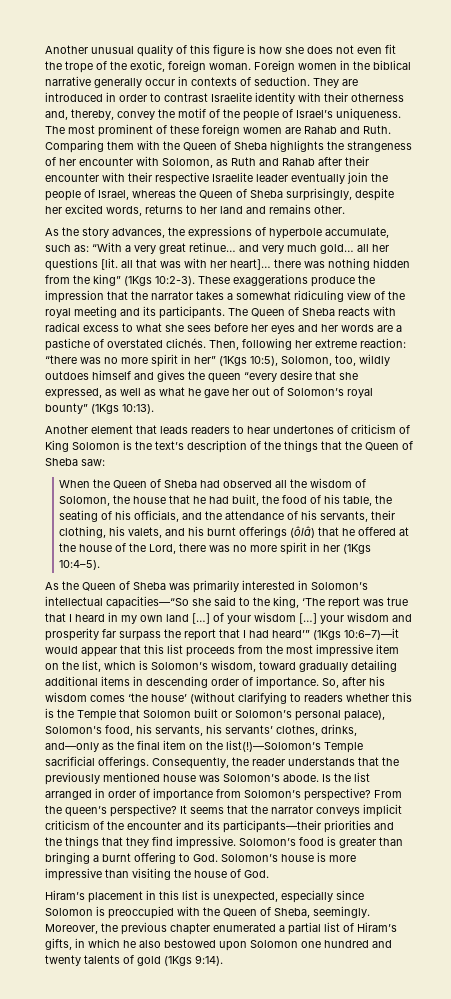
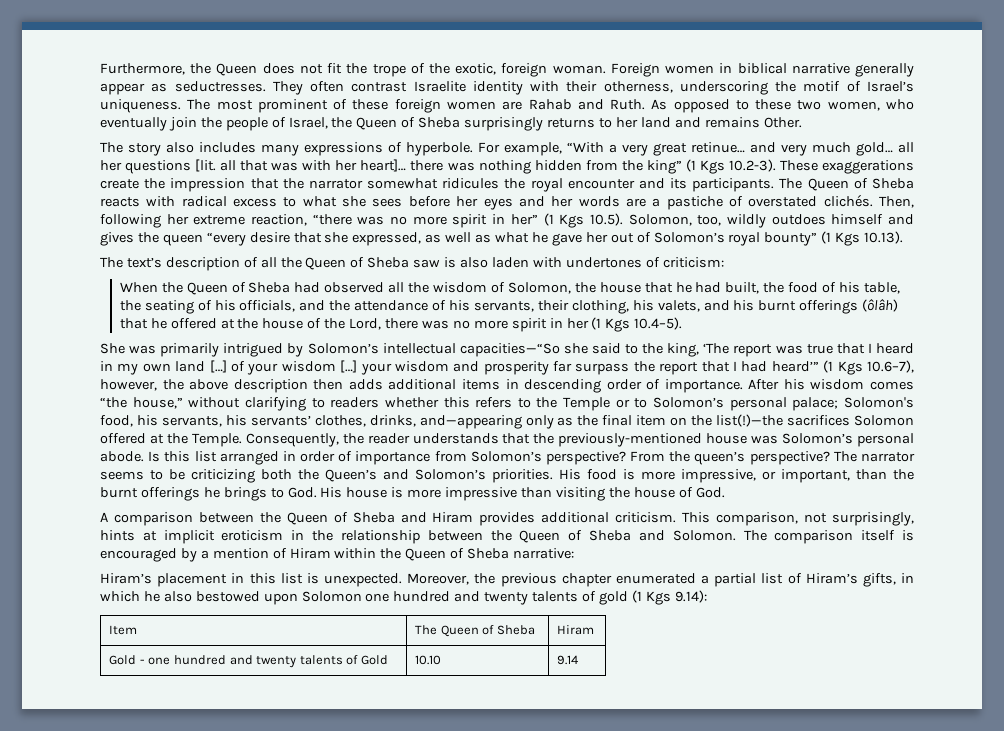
- Another unusual quality of this figure is how she does not even fit the trope of the exotic, foreign woman.
+ Furthermore, the Queen does not fit the trope of the exotic, foreign woman.
- Foreign women in the biblical narrative generally occur in contexts of seduction. They are introduced in order to contrast Israelite identity with their otherness and, thereby, convey the motif of the people of Israel’s uniqueness.
+ Foreign women in biblical narrative generally appear as seductresses. They often contrast Israelite identity with their otherness, underscoring the motif of Israel’s uniqueness.
- Comparing them with the Queen of Sheba highlights the strangeness of her encounter with Solomon, as Ruth and Rahab after their encounter with their respective Israelite leader eventually join the people of Israel, whereas the Queen of Sheba surprisingly, despite her excited words, returns to her land and remains other.
- As the story advances, the expressions of hyperbole accumulate, such as: “With a very great retinue… and very much gold… all her questions [lit. all that was with her heart]… there was nothing hidden from the king” (1Kgs 10:2-3). These exaggerations produce the impression that the narrator takes a somewhat ridiculing view of the royal meeting and its participants.
+ As opposed to these two women, who eventually join the people of Israel, the Queen of Sheba surprisingly returns to her land and remains Other.
+ The story also includes many expressions of hyperbole. For example, “With a very great retinue… and very much gold… all her questions [lit. all that was with her heart]… there was nothing hidden from the king” (1 Kgs 10.2-3). These exaggerations create the impression that the narrator somewhat ridicules the royal encounter and its participants.
- Then, following her extreme reaction: “there was no more spirit in her” (1Kgs 10:5), Solomon, too, wildly outdoes himself and gives the queen “every desire that she expressed, as well as what he gave her out of Solomon’s royal bounty” (1Kgs 10:13).
- Another element that leads readers to hear undertones of criticism of King Solomon is the text’s description of the things that the Queen of Sheba saw:
+ Then, following her extreme reaction, “there was no more spirit in her” (1 Kgs 10.5). Solomon, too, wildly outdoes himself and gives the queen “every desire that she expressed, as well as what he gave her out of Solomon’s royal bounty” (1 Kgs 10.13).
+ The text’s description of all the Queen of Sheba saw is also laden with undertones of criticism:
- When the Queen of Sheba had observed all the wisdom of Solomon, the house that he had built, the food of his table, the seating of his officials, and the attendance of his servants, their clothing, his valets, and his burnt offerings (ôlâ) that he offered at the house of the Lord, there was no more spirit in her (1Kgs 10:4–5).
- As the Queen of Sheba was primarily interested in Solomon’s intellectual capacities—“So she said to the king, ‘The report was true that I heard in my own land […] of your wisdom […] your wisdom and prosperity far surpass the report that I had heard’” (1Kgs 10:6–7)—it would appear that this list proceeds from the most impressive item on the list, which is Solomon’s wisdom, toward gradually detailing additional items in descending order of importance.
+ When the Queen of Sheba had observed all the wisdom of Solomon, the house that he had built, the food of his table, the seating of his officials, and the attendance of his servants, their clothing, his valets, and his burnt offerings (ôlâh) that he offered at the house of the Lord, there was no more spirit in her (1 Kgs 10.4–5).
+ She was primarily intrigued by Solomon’s intellectual capacities—“So she said to the king, ‘The report was true that I heard in my own land […] of your wisdom […] your wisdom and prosperity far surpass the report that I had heard’” (1 Kgs 10.6–7), however, the above description then adds additional items in descending order of importance.
- So, after his wisdom comes ‘the house’ (without clarifying to readers whether this is the Temple that Solomon built or Solomon’s personal palace), Solomon's food, his servants, his servants’ clothes, drinks, and—only as the final item on the list(!)—Solomon’s Temple sacrificial offerings.
+ After his wisdom comes “the house,” without clarifying to readers whether this refers to the Temple or to Solomon’s personal palace; Solomon's food, his servants, his servants’ clothes, drinks, and—appearing only as the final item on the list(!)—the sacrifices Solomon offered at the Temple.
- Consequently, the reader understands that the previously mentioned house was Solomon’s abode.
+ Consequently, the reader understands that the previously-mentioned house was Solomon’s personal abode.
- Is the list arranged in order of importance from Solomon’s perspective?
+ Is this list arranged in order of importance from Solomon’s perspective?
- It seems that the narrator conveys implicit criticism of the encounter and its participants—their priorities and the things that they find impressive. Solomon’s food is greater than bringing a burnt offering to God. Solomon’s house is more impressive than visiting the house of God.
+ The narrator seems to be criticizing both the Queen’s and Solomon’s priorities. His food is more impressive, or important, than the burnt offerings he brings to God. His house is more impressive than visiting the house of God.
+ A comparison between the Queen of Sheba and Hiram provides additional criticism. This comparison, not surprisingly, hints at implicit eroticism in the relationship between the Queen of Sheba and Solomon. The comparison itself is encouraged by a mention of Hiram within the Queen of Sheba narrative:
- Hiram’s placement in this list is unexpected, especially since Solomon is preoccupied with the Queen of Sheba, seemingly.
+ Hiram’s placement in this list is unexpected.
- Moreover, the previous chapter enumerated a partial list of Hiram’s gifts, in which he also bestowed upon Solomon one hundred and twenty talents of gold (1Kgs 9:14).
+ Moreover, the previous chapter enumerated a partial list of Hiram’s gifts, in which he also bestowed upon Solomon one hundred and twenty talents of gold (1 Kgs 9.14):
+ Item | The Queen of Sheba | Hiram
+ Gold - one hundred and twenty talents of Gold | 10.10 | 9.14

